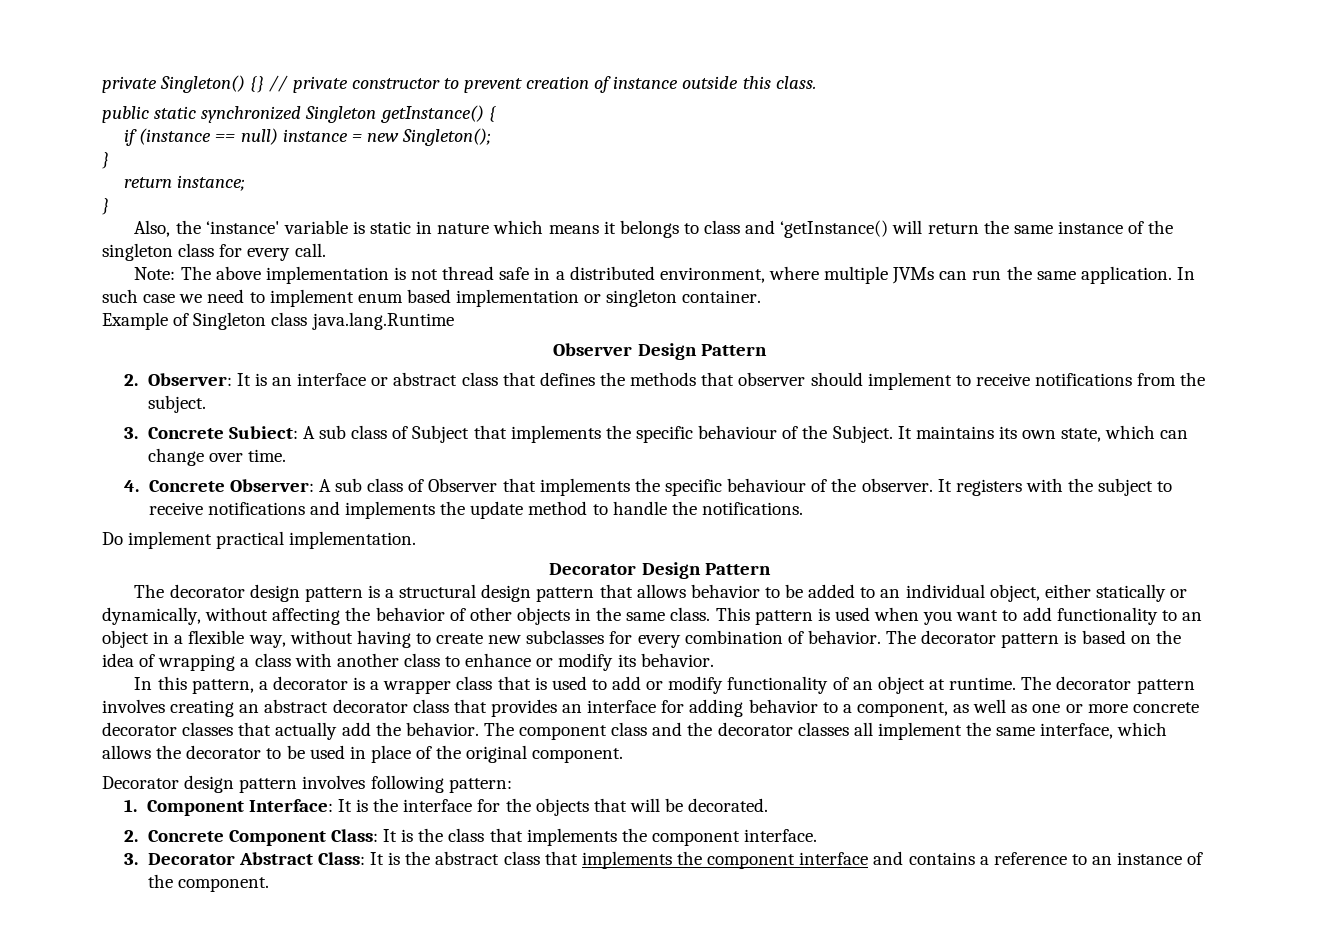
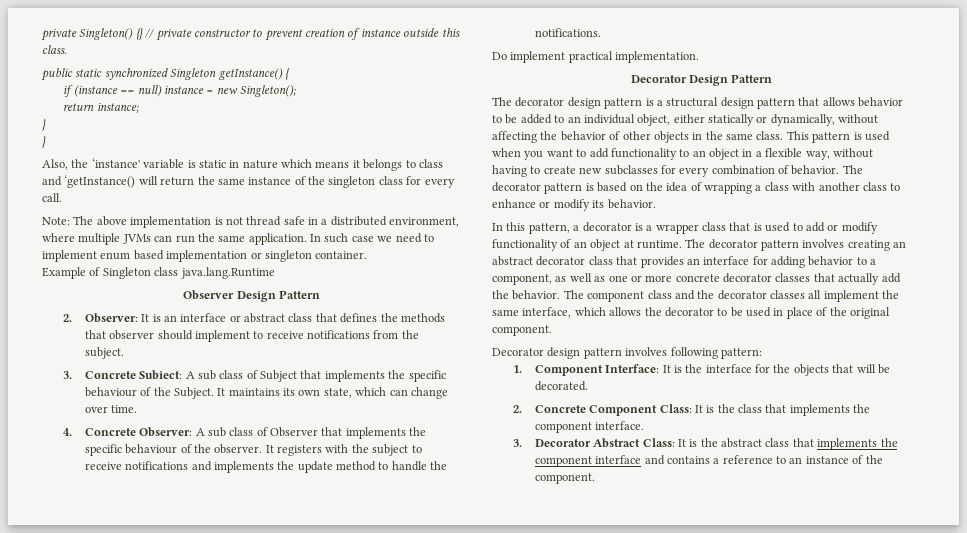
  if (instance == null) instance = new Singleton();
- }
  return instance;
+ }

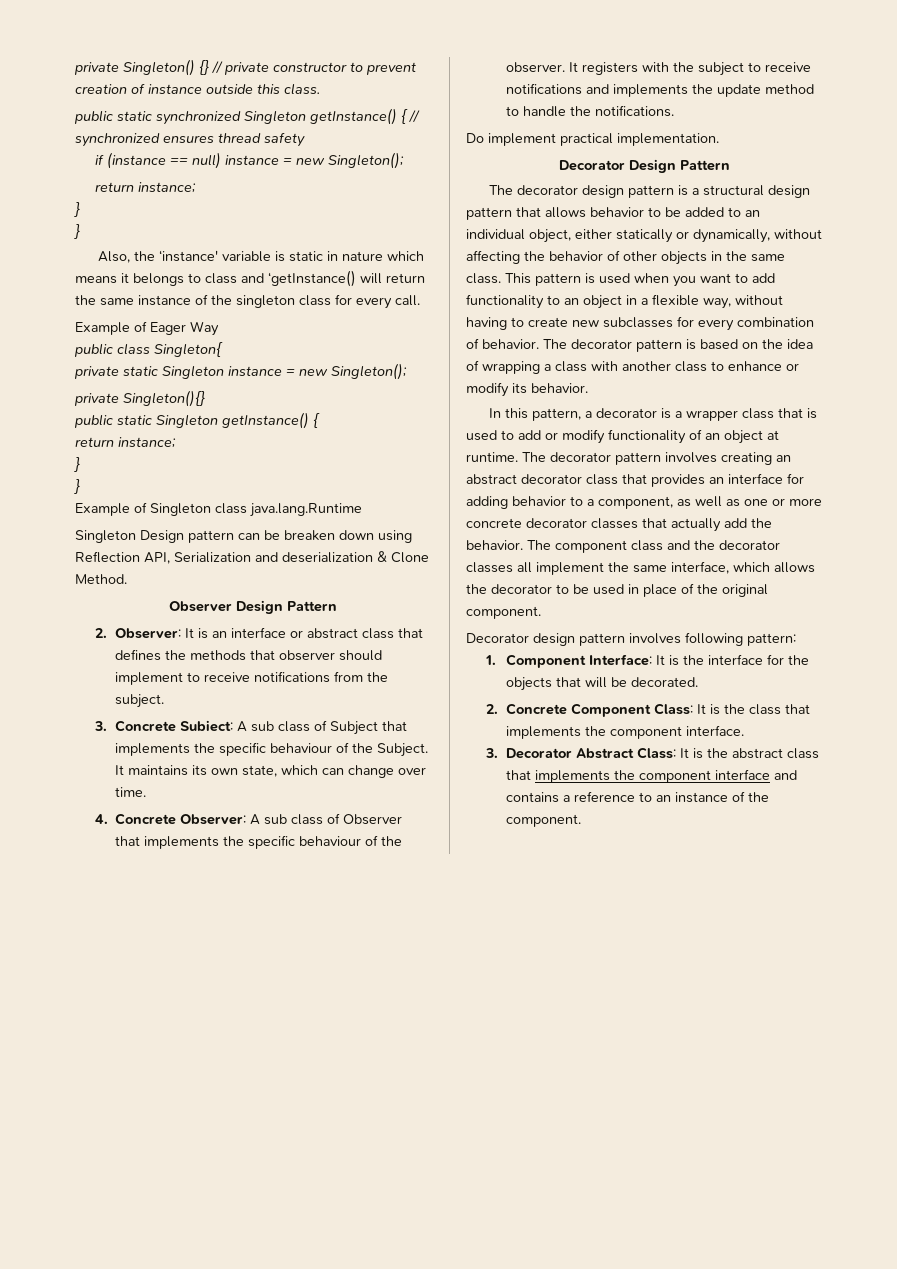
- public static synchronized Singleton getInstance() {
+ public static synchronized Singleton getInstance() { // synchronized ensures thread safety
- Note: The above implementation is not thread safe in a distributed environment, where multiple JVMs can run the same application. In such case we need to implement enum based implementation or singleton container.
+ Example of Eager Way
+ public class Singleton{
+ private static Singleton instance = new Singleton();
+ private Singleton(){}
+ public static Singleton getInstance() {
+ return instance;
+ }
+ }
+ Singleton Design pattern can be breaken down using Reflection API, Serialization and deserialization & Clone Method.

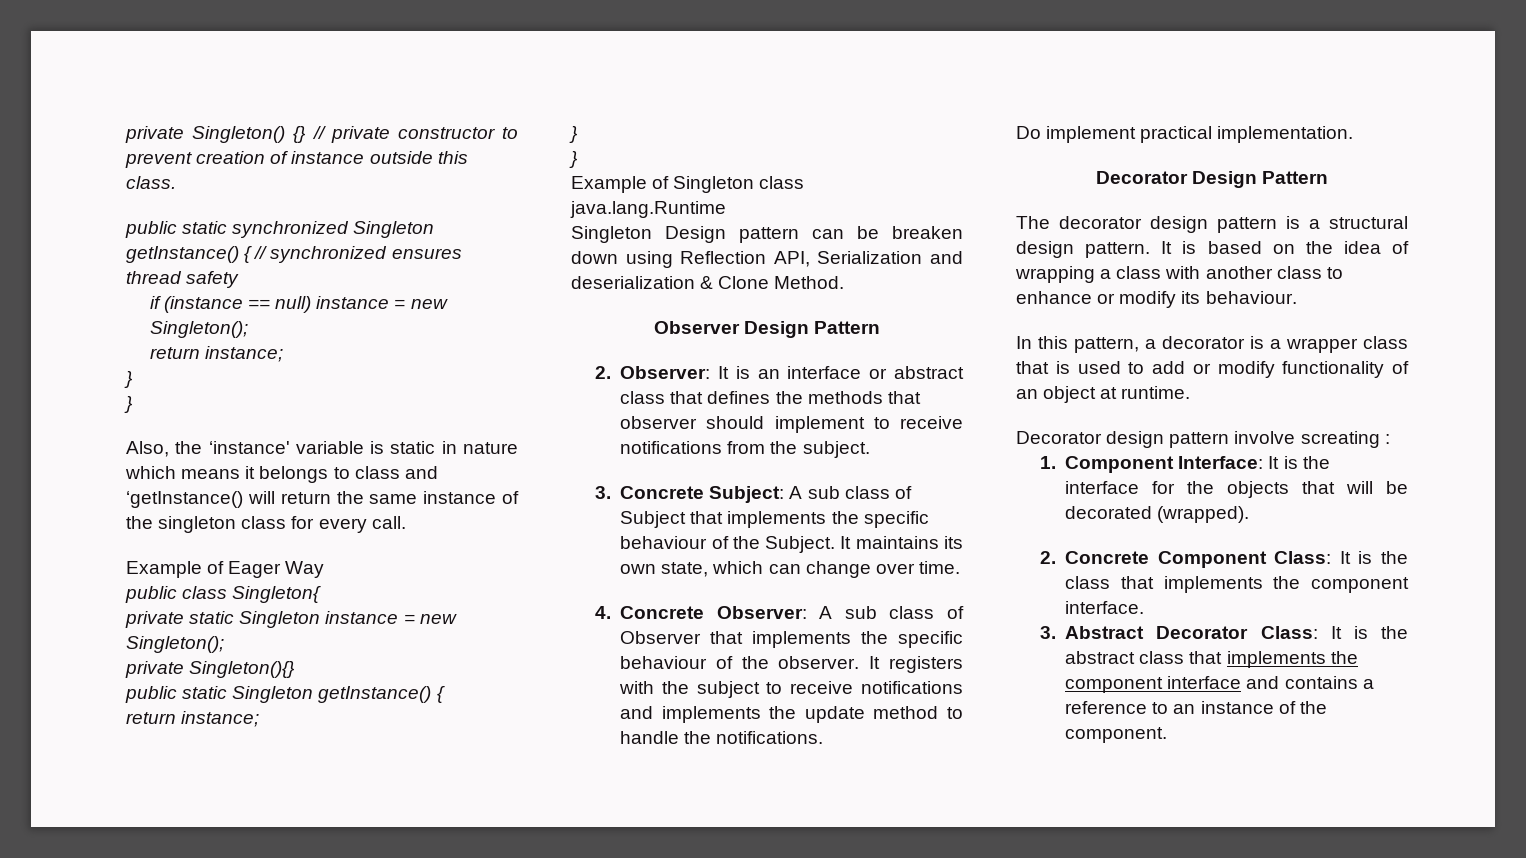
- 3. Concrete Subiect: A sub class of Subject that implements the specific behaviour of the Subject.
+ 3. Concrete Subject: A sub class of Subject that implements the specific behaviour of the Subject.
- The decorator design pattern is a structural design pattern that allows behavior to be added to an individual object, either statically or dynamically, without affecting the behavior of other objects in the same class. This pattern is used when you want to add functionality to an object in a flexible way, without having to create new subclasses for every combination of behavior. The decorator pattern is based on the idea of wrapping a class with another class to enhance or modify its behavior.
+ The decorator design pattern is a structural design pattern. It is based on the idea of wrapping a class with another class to enhance or modify its behaviour.
- The decorator pattern involves creating an abstract decorator class that provides an interface for adding behavior to a component, as well as one or more concrete decorator classes that actually add the behavior. The component class and the decorator classes all implement the same interface, which allows the decorator to be used in place of the original component.
- Decorator design pattern involves following pattern:
+ Decorator design pattern involve screating :
- 1. Component Interface: It is the interface for the objects that will be decorated.
+ 1. Component Interface: It is the interface for the objects that will be decorated (wrapped).
- 3. Decorator Abstract Class: It is the abstract class that implements the component interface and contains a reference to an instance of the component.
+ 3. Abstract Decorator Class: It is the abstract class that implements the component interface and contains a reference to an instance of the component.

